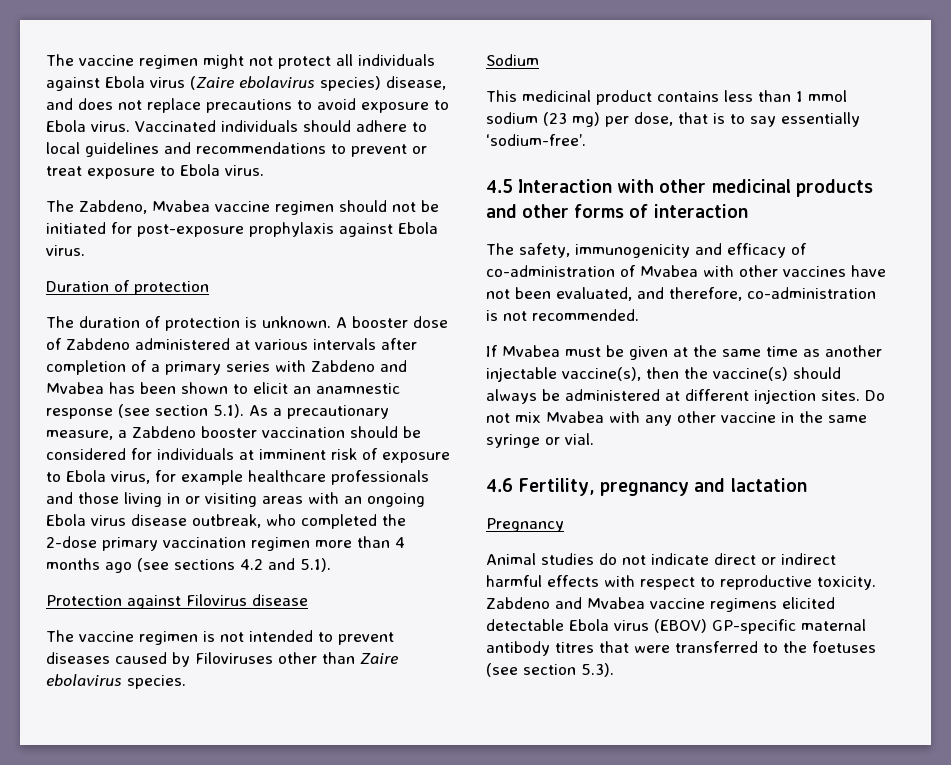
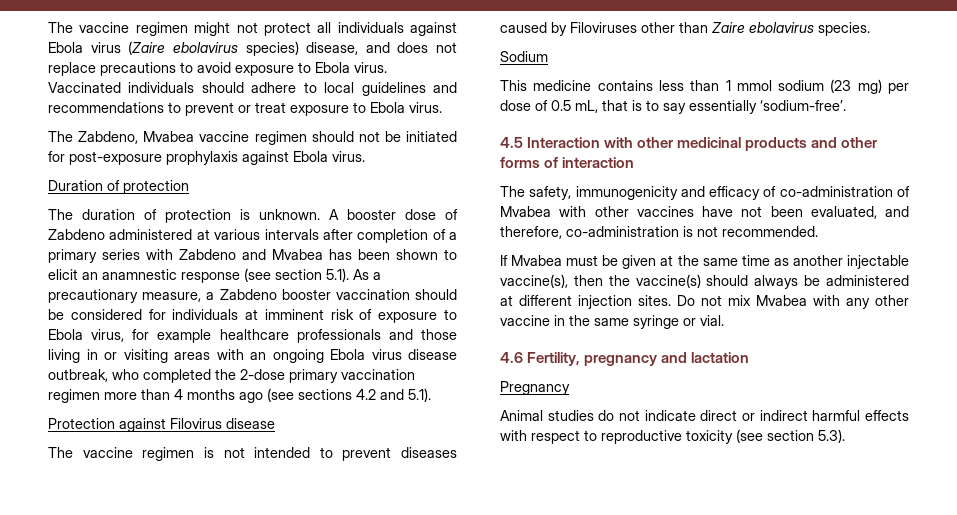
- This medicinal product contains less than 1 mmol sodium (23 mg) per dose, that is to say essentially ‘sodium-free’.
+ This medicine contains less than 1 mmol sodium (23 mg) per dose of 0.5 mL, that is to say essentially ‘sodium-free’.
- Animal studies do not indicate direct or indirect harmful effects with respect to reproductive toxicity. Zabdeno and Mvabea vaccine regimens elicited detectable Ebola virus (EBOV) GP-specific maternal antibody titres that were transferred to the foetuses (see section 5.3).
+ Animal studies do not indicate direct or indirect harmful effects with respect to reproductive toxicity (see section 5.3).

